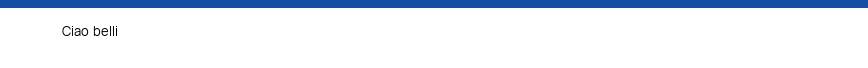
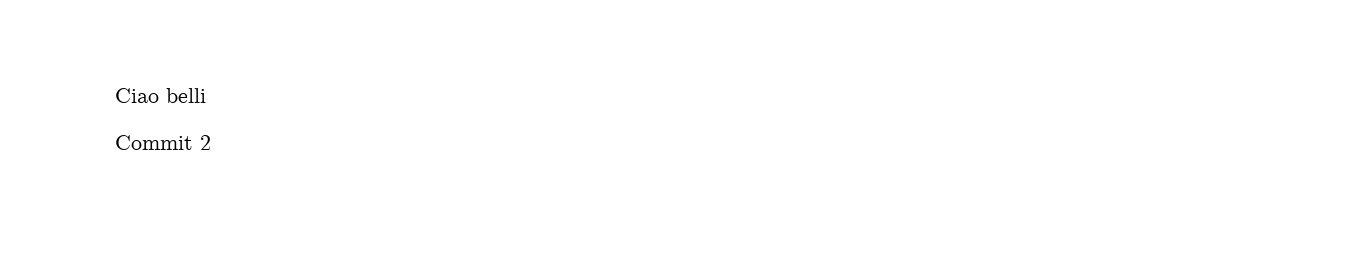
+ Commit 2

